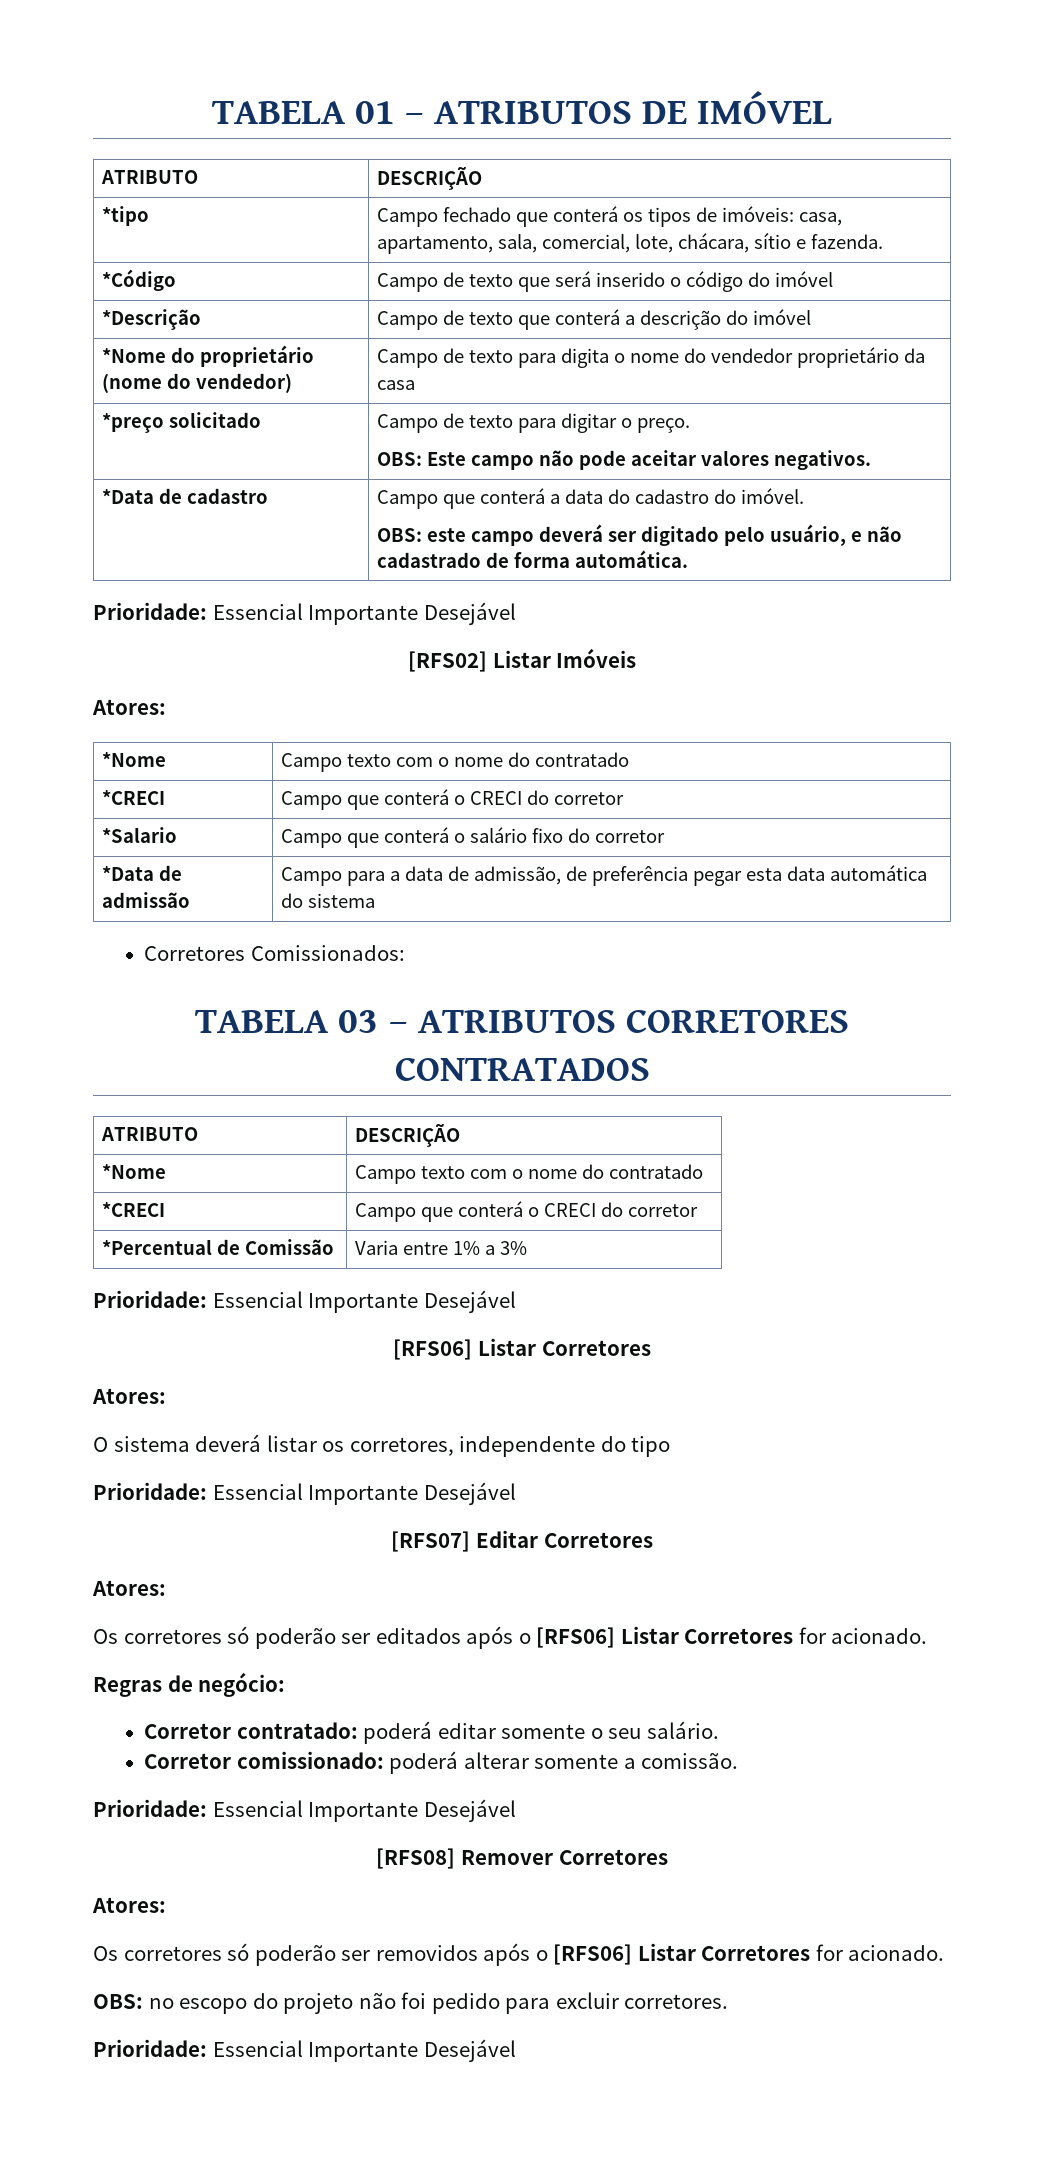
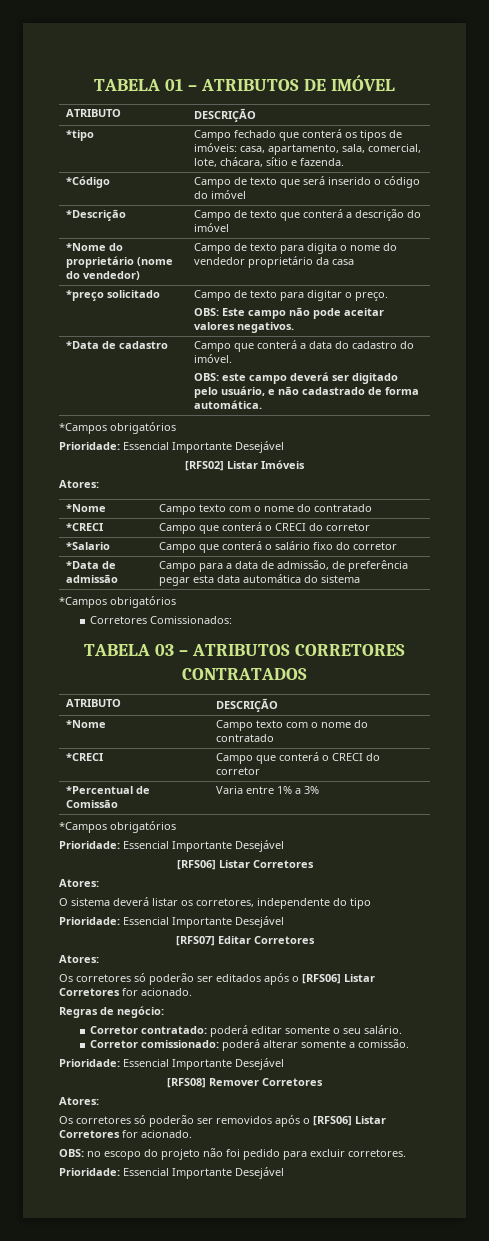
  *Data de cadastro | Campo que conterá a data do cadastro do imóvel.
  OBS: este campo deverá ser digitado pelo usuário, e não cadastrado de forma automática.
+ *Campos obrigatórios
  *Data de admissão | Campo para a data de admissão, de preferência pegar esta data automática do sistema
+ *Campos obrigatórios
  *Percentual de Comissão | Varia entre 1% a 3%
+ *Campos obrigatórios

